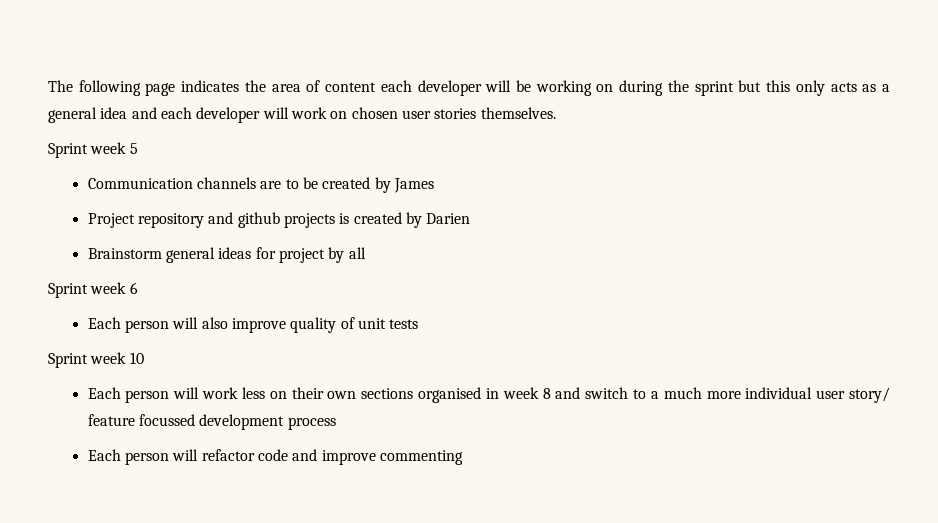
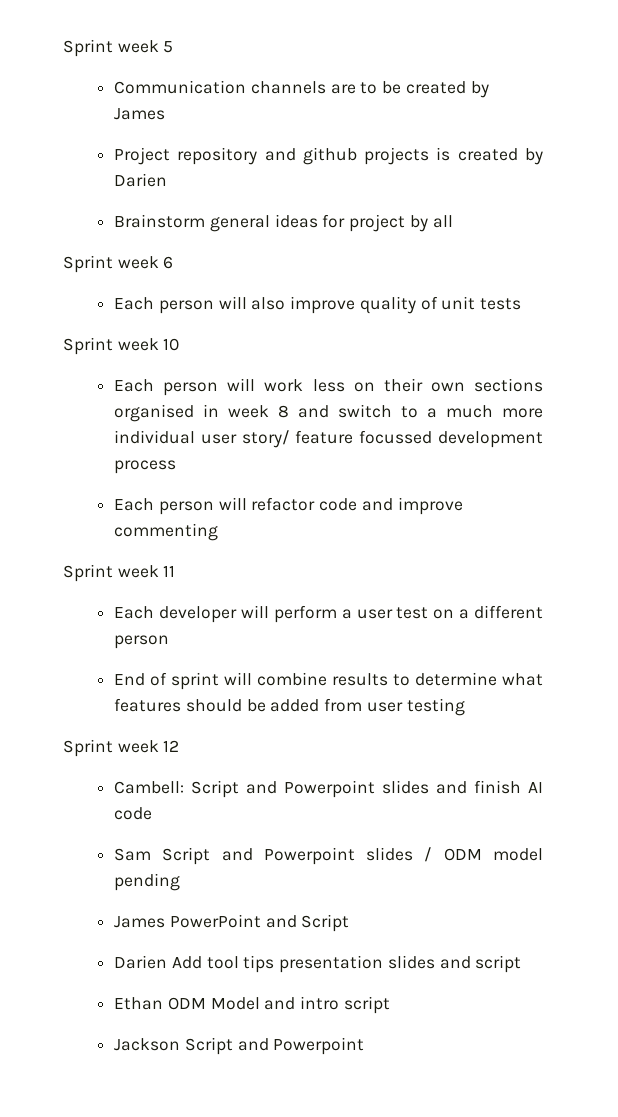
- The following page indicates the area of content each developer will be working on during the sprint but this only acts as a general idea and each developer will work on chosen user stories themselves.
+ Sprint week 11
+ Each developer will perform a user test on a different person
+ End of sprint will combine results to determine what features should be added from user testing
+ Sprint week 12
+ Cambell: Script and Powerpoint slides and finish AI code
+ Sam Script and Powerpoint slides / ODM model pending
+ James PowerPoint and Script
+ Darien Add tool tips presentation slides and script
+ Ethan ODM Model and intro script
+ Jackson Script and Powerpoint

